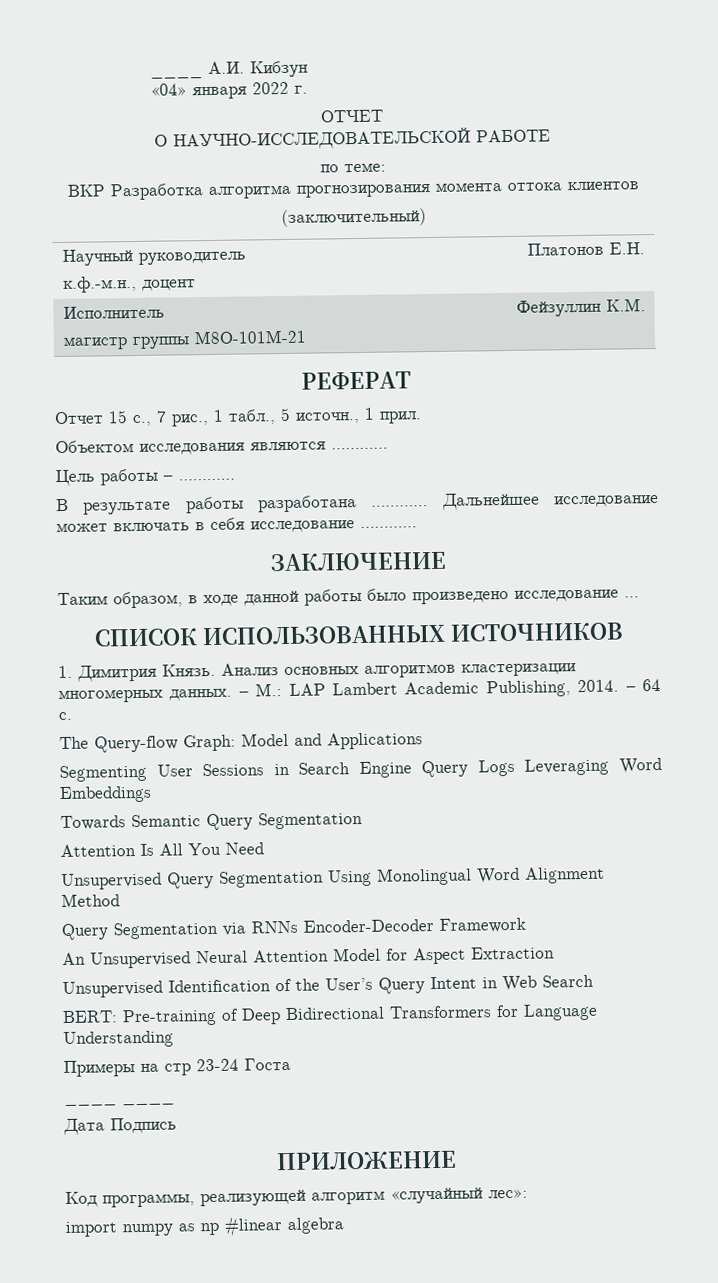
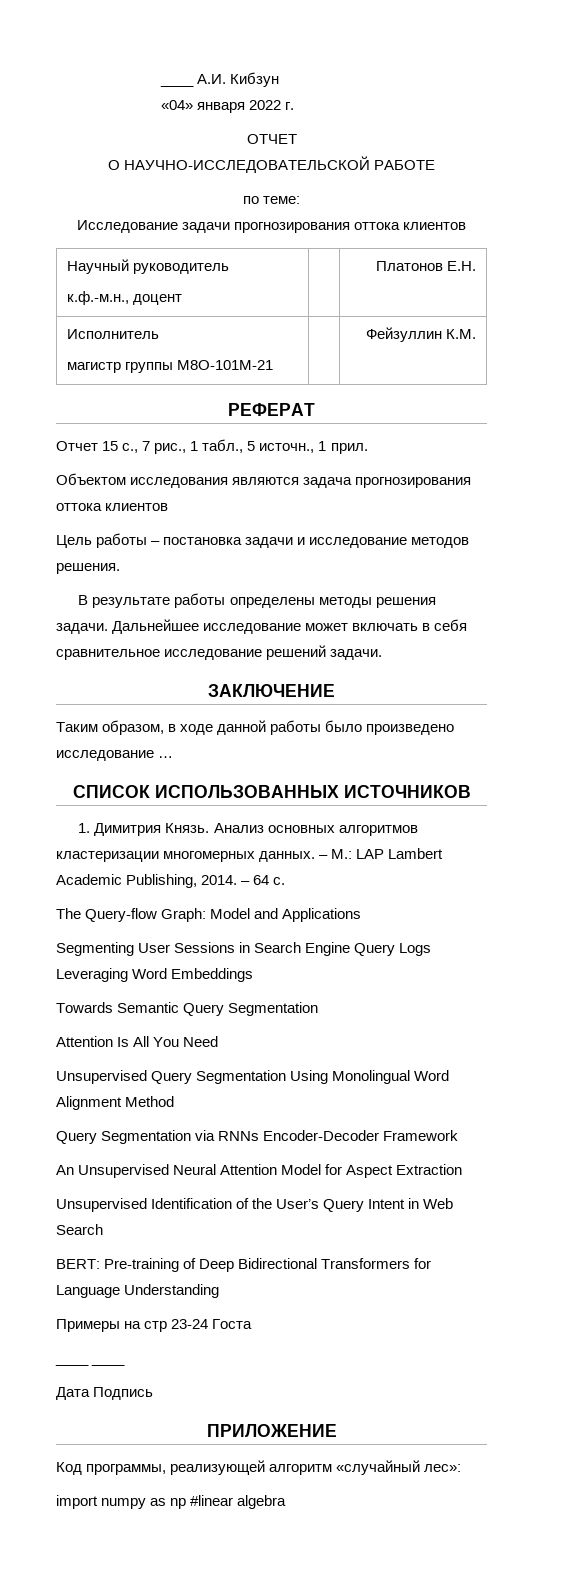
- ВКР Разработка алгоритма прогнозирования момента оттока клиентов
- (заключительный)
+ Исследование задачи прогнозирования оттока клиентов
- Объектом исследования являются …………
+ Объектом исследования являются задача прогнозирования оттока клиентов
- Цель работы – …………
+ Цель работы – постановка задачи и исследование методов решения.
- В результате работы разработана …………
+ В результате работы определены методы решения задачи.
- Дальнейшее исследование может включать в себя исследование …………
+ Дальнейшее исследование может включать в себя сравнительное исследование решений задачи.

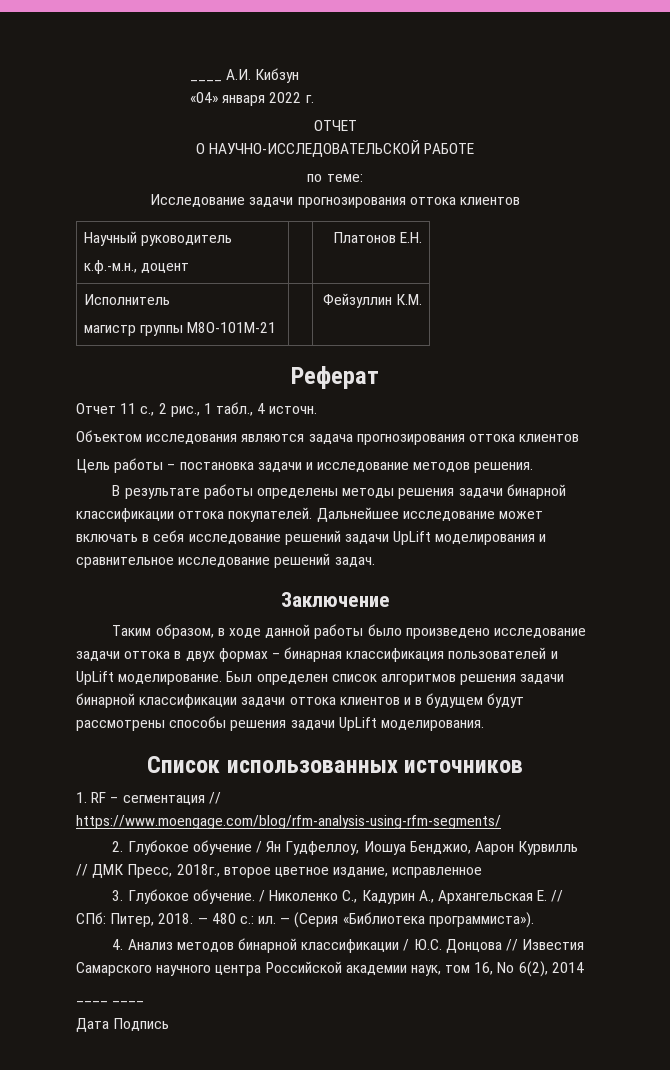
- РЕФЕРАТ
+ Реферат
- Отчет 15 с., 7 рис., 1 табл., 5 источн., 1 прил.
+ Отчет 11 с., 2 рис., 1 табл., 4 источн.
- В результате работы определены методы решения задачи.
+ В результате работы определены методы решения задачи бинарной классификации оттока покупателей.
- Дальнейшее исследование может включать в себя сравнительное исследование решений задачи.
- ЗАКЛЮЧЕНИЕ
+ Дальнейшее исследование может включать в себя исследование решений задачи UpLift моделирования и сравнительное исследование решений задач.
+ Заключение
- Таким образом, в ходе данной работы было произведено исследование …
- СПИСОК ИСПОЛЬЗОВАННЫХ ИСТОЧНИКОВ
- 1. Димитрия Князь. Анализ основных алгоритмов кластеризации многомерных данных. – М.: LAP Lambert Academic Publishing, 2014. – 64 с.
- The Query-flow Graph: Model and Applications
- Segmenting User Sessions in Search Engine Query Logs Leveraging Word Embeddings
- Towards Semantic Query Segmentation
- Attention Is All You Need
- Unsupervised Query Segmentation Using Monolingual Word Alignment Method
- Query Segmentation via RNNs Encoder-Decoder Framework
- An Unsupervised Neural Attention Model for Aspect Extraction
- Unsupervised Identification of the User’s Query Intent in Web Search
- BERT: Pre-training of Deep Bidirectional Transformers for Language Understanding
- Примеры на стр 23-24 Госта
+ Таким образом, в ходе данной работы было произведено исследование задачи оттока в двух формах – бинарная классификация пользователей и UpLift моделирование. Был определен список алгоритмов решения задачи бинарной классификации задачи оттока клиентов и в будущем будут рассмотрены способы решения задачи UpLift моделирования.
+ Список использованных источников
+ 1. RF – сегментация // https://www.moengage.com/blog/rfm-analysis-using-rfm-segments/
+ 2. Глубокое обучение / Ян Гудфеллоу, Иошуа Бенджио, Аарон Курвилль // ДМК Пресс, 2018г., второе цветное издание, исправленное
+ 3. Глубокое обучение. / Николенко С., Кадурин А., Архангельская Е. // СПб: Питер, 2018. — 480 с.: ил. — (Серия «Библиотека программиста»).
+ 4. Анализ методов бинарной классификации / Ю.С. Донцова // Известия Самарского научного центра Российской академии наук, том 16, No 6(2), 2014
  ____ ____
  Дата Подпись
- ПРИЛОЖЕНИЕ
- Код программы, реализующей алгоритм «случайный лес»:
- import numpy as np #linear algebra

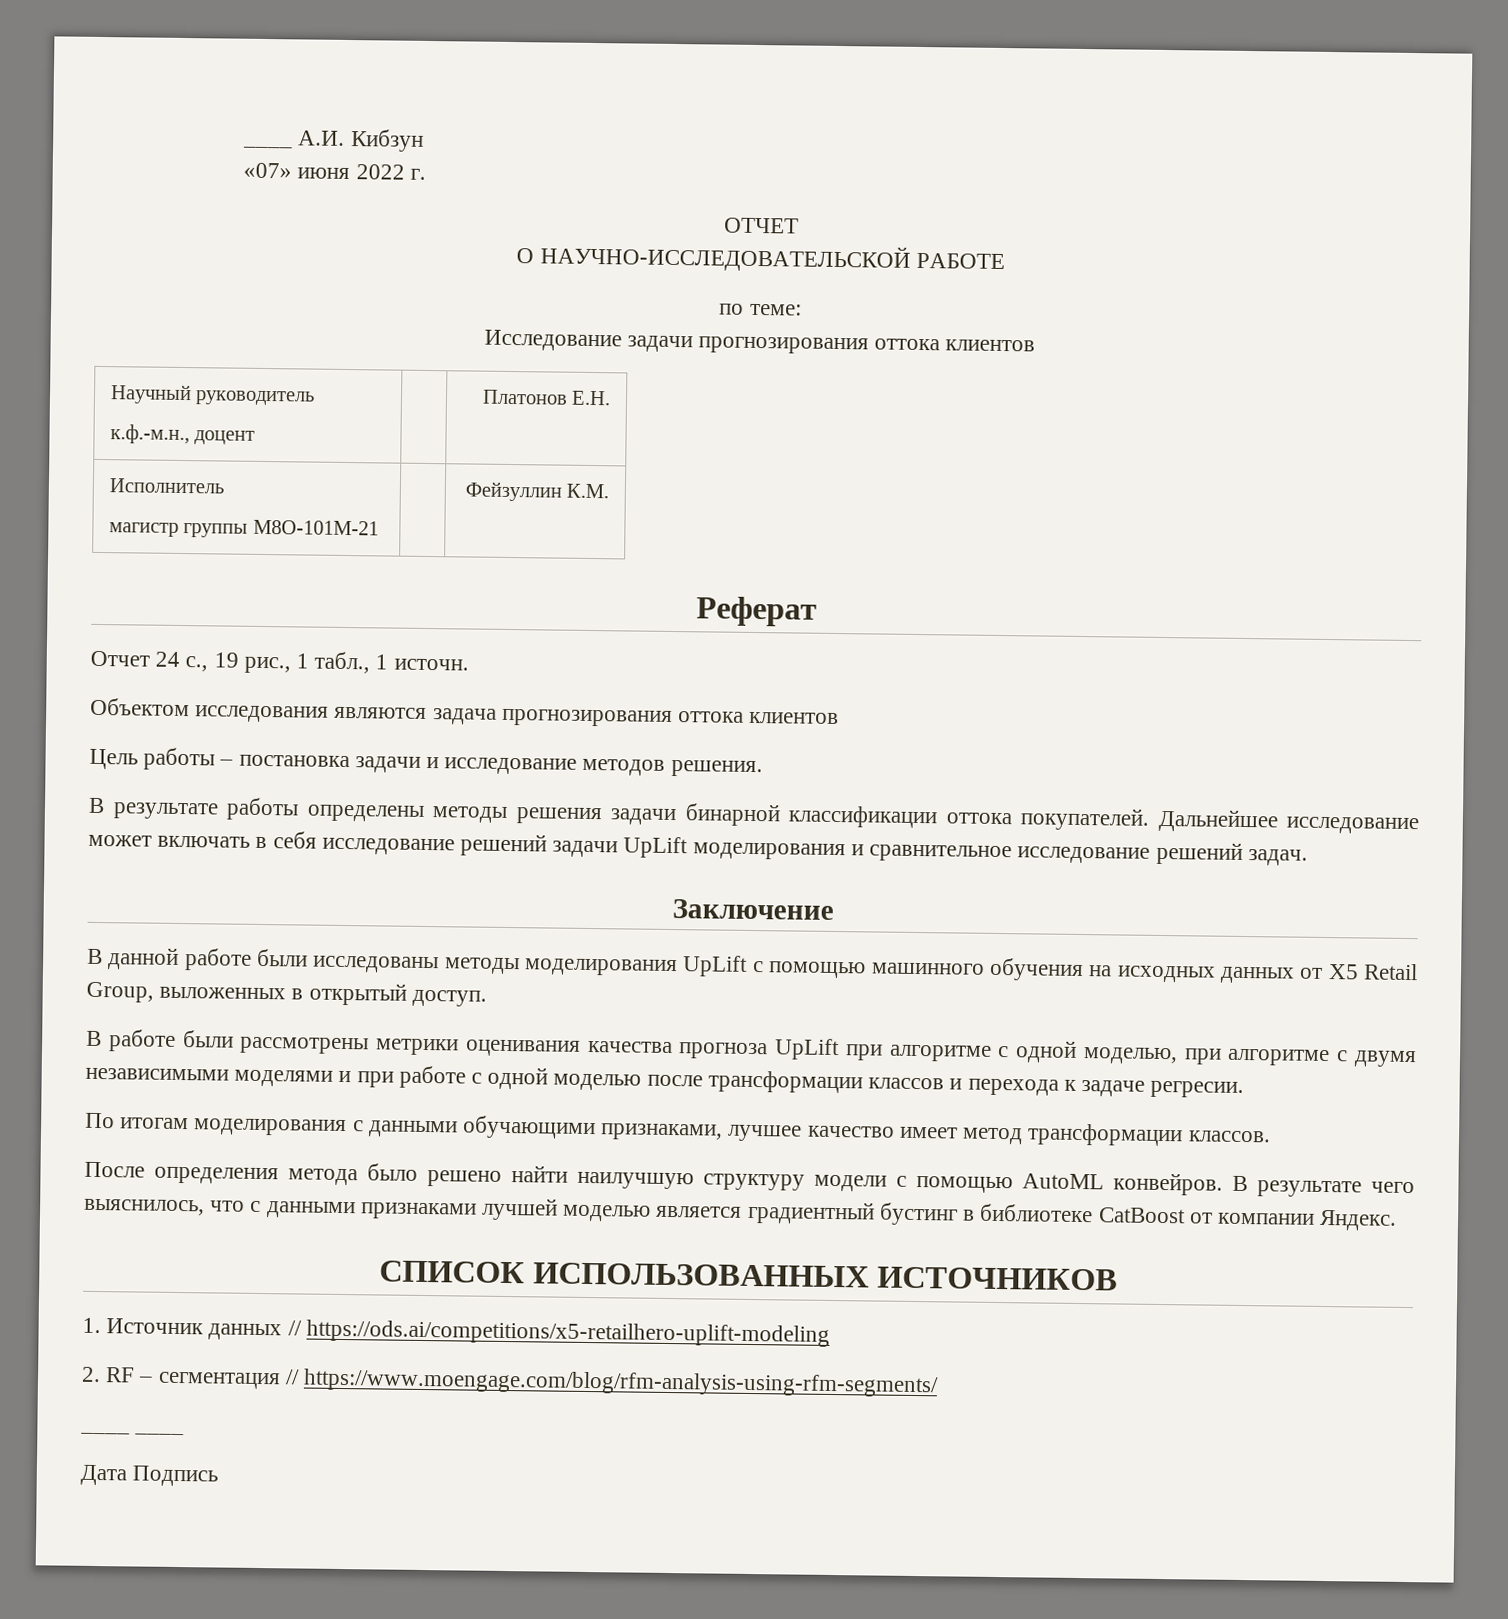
- «04» января 2022 г.
+ «07» июня 2022 г.
- Отчет 11 с., 2 рис., 1 табл., 4 источн.
+ Отчет 24 с., 19 рис., 1 табл., 1 источн.
- Таким образом, в ходе данной работы было произведено исследование задачи оттока в двух формах – бинарная классификация пользователей и UpLift моделирование. Был определен список алгоритмов решения задачи бинарной классификации задачи оттока клиентов и в будущем будут рассмотрены способы решения задачи UpLift моделирования.
- Список использованных источников
- 1. RF – сегментация // https://www.moengage.com/blog/rfm-analysis-using-rfm-segments/
+ В данной работе были исследованы методы моделирования UpLift с помощью машинного обучения на исходных данных от X5 Retail Group, выложенных в открытый доступ.
+ В работе были рассмотрены метрики оценивания качества прогноза UpLift при алгоритме с одной моделью, при алгоритме с двумя независимыми моделями и при работе с одной моделью после трансформации классов и перехода к задаче регресии.
+ По итогам моделирования с данными обучающими признаками, лучшее качество имеет метод трансформации классов.
+ После определения метода было решено найти наилучшую структуру модели с помощью AutoML конвейров. В результате чего выяснилось, что с данными признаками лучшей моделью является градиентный бустинг в библиотеке CatBoost от компании Яндекс.
+ СПИСОК ИСПОЛЬЗОВАННЫХ ИСТОЧНИКОВ
+ 1. Источник данных // https://ods.ai/competitions/x5-retailhero-uplift-modeling
+ 2. RF – сегментация // https://www.moengage.com/blog/rfm-analysis-using-rfm-segments/
- 2. Глубокое обучение / Ян Гудфеллоу, Иошуа Бенджио, Аарон Курвилль // ДМК Пресс, 2018г., второе цветное издание, исправленное
- 3. Глубокое обучение. / Николенко С., Кадурин А., Архангельская Е. // СПб: Питер, 2018. — 480 с.: ил. — (Серия «Библиотека программиста»).
- 4. Анализ методов бинарной классификации / Ю.С. Донцова // Известия Самарского научного центра Российской академии наук, том 16, No 6(2), 2014

